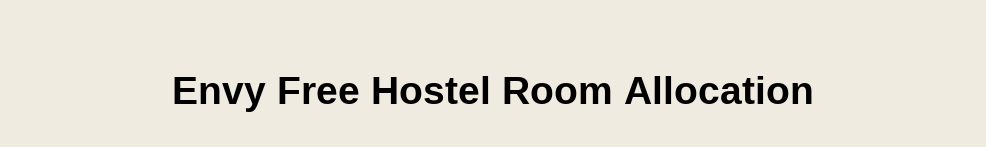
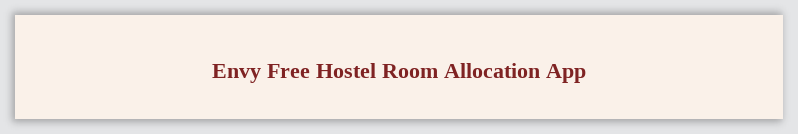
- Envy Free Hostel Room Allocation
+ Envy Free Hostel Room Allocation App

